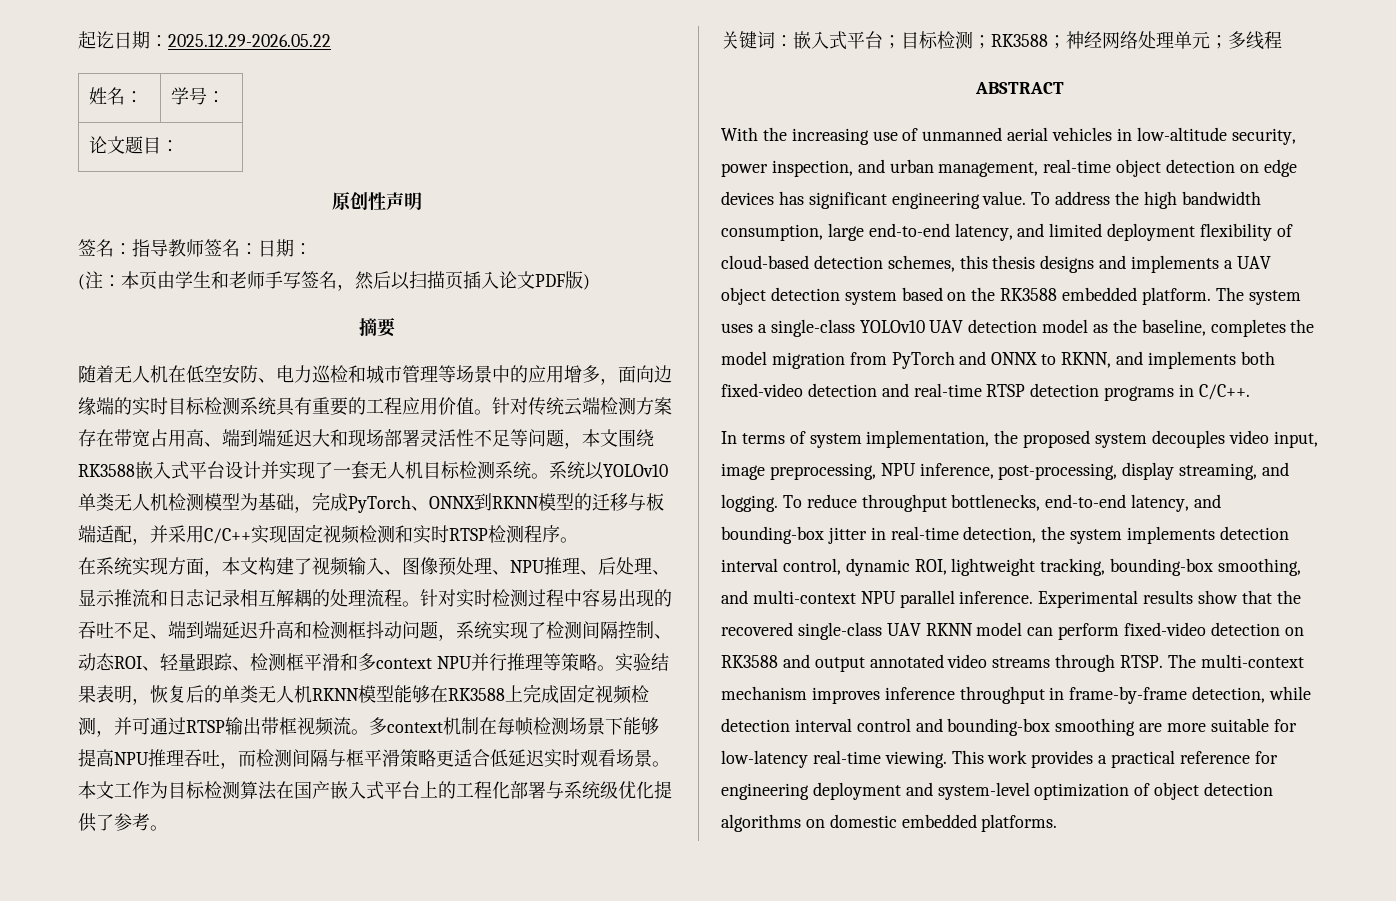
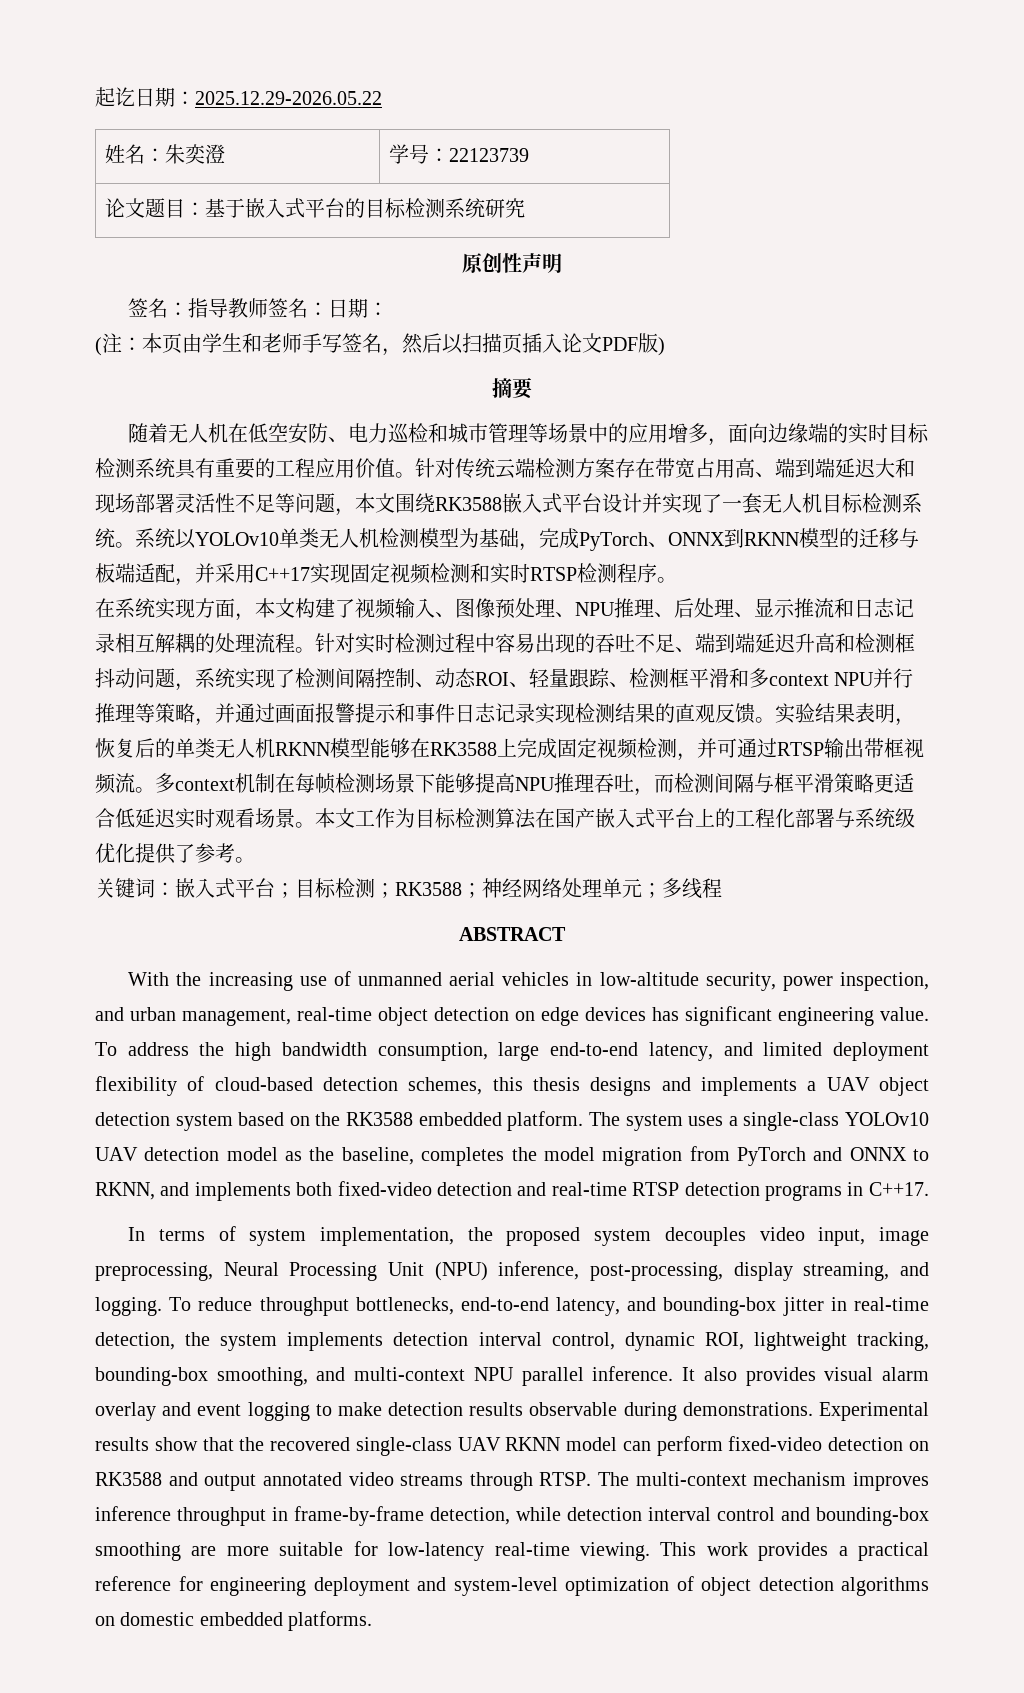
- 姓名： | 学号：
+ 姓名：朱奕澄 | 学号：22123739
- 论文题目：
+ 论文题目：基于嵌入式平台的目标检测系统研究
- 系统以YOLOv10单类无人机检测模型为基础，完成PyTorch、ONNX到RKNN模型的迁移与板端适配，并采用C/C++实现固定视频检测和实时RTSP检测程序。
+ 系统以YOLOv10单类无人机检测模型为基础，完成PyTorch、ONNX到RKNN模型的迁移与板端适配，并采用C++17实现固定视频检测和实时RTSP检测程序。
- 针对实时检测过程中容易出现的吞吐不足、端到端延迟升高和检测框抖动问题，系统实现了检测间隔控制、动态ROI、轻量跟踪、检测框平滑和多context NPU并行推理等策略。
+ 针对实时检测过程中容易出现的吞吐不足、端到端延迟升高和检测框抖动问题，系统实现了检测间隔控制、动态ROI、轻量跟踪、检测框平滑和多context NPU并行推理等策略，并通过画面报警提示和事件日志记录实现检测结果的直观反馈。
- The system uses a single-class YOLOv10 UAV detection model as the baseline, completes the model migration from PyTorch and ONNX to RKNN, and implements both fixed-video detection and real-time RTSP detection programs in C/C++.
+ The system uses a single-class YOLOv10 UAV detection model as the baseline, completes the model migration from PyTorch and ONNX to RKNN, and implements both fixed-video detection and real-time RTSP detection programs in C++17.
- In terms of system implementation, the proposed system decouples video input, image preprocessing, NPU inference, post-processing, display streaming, and logging.
+ In terms of system implementation, the proposed system decouples video input, image preprocessing, Neural Processing Unit (NPU) inference, post-processing, display streaming, and logging.
+ It also provides visual alarm overlay and event logging to make detection results observable during demonstrations.

